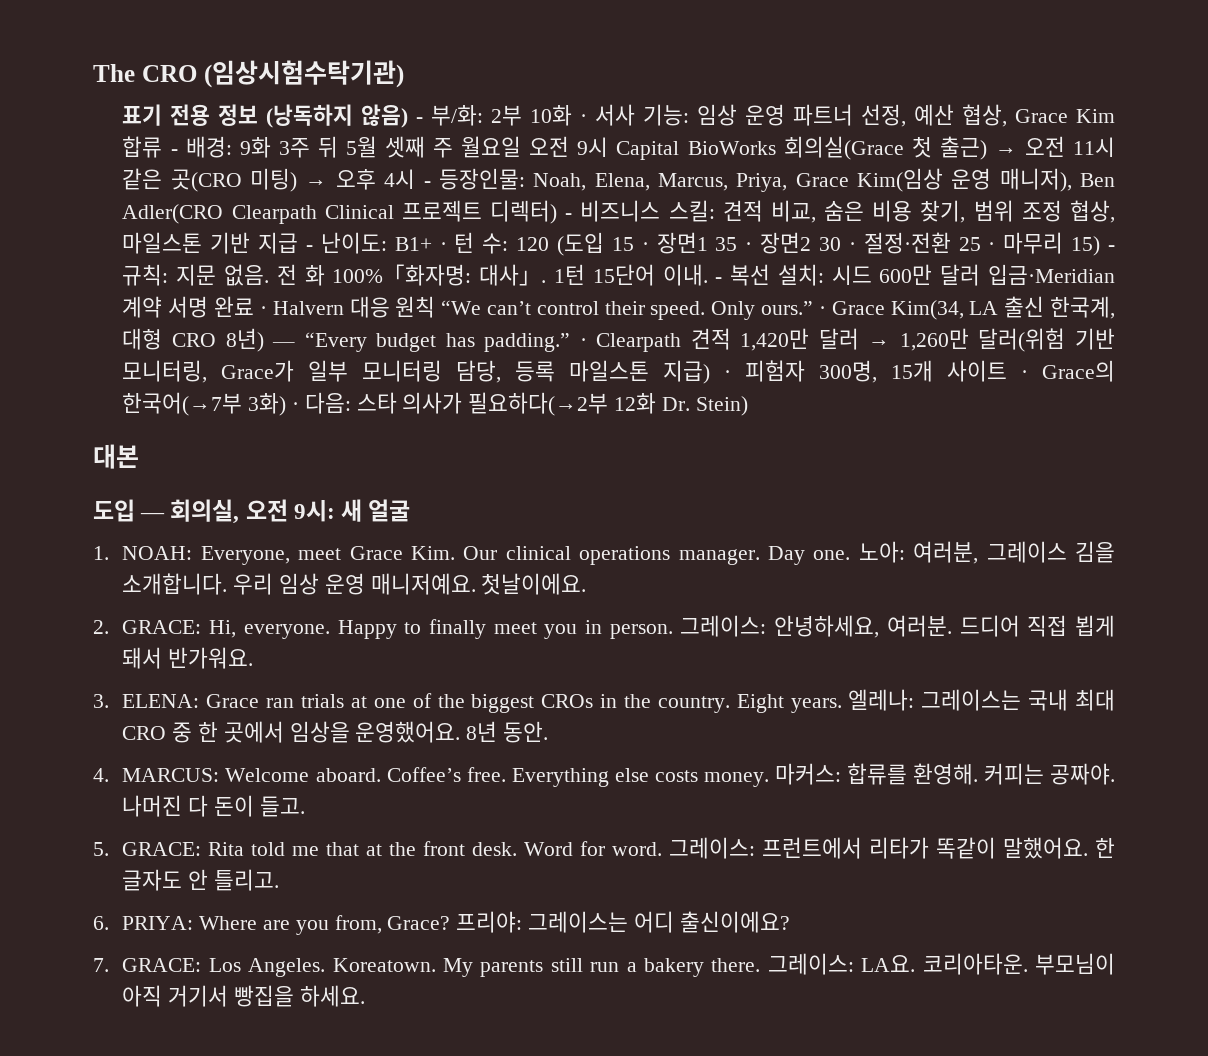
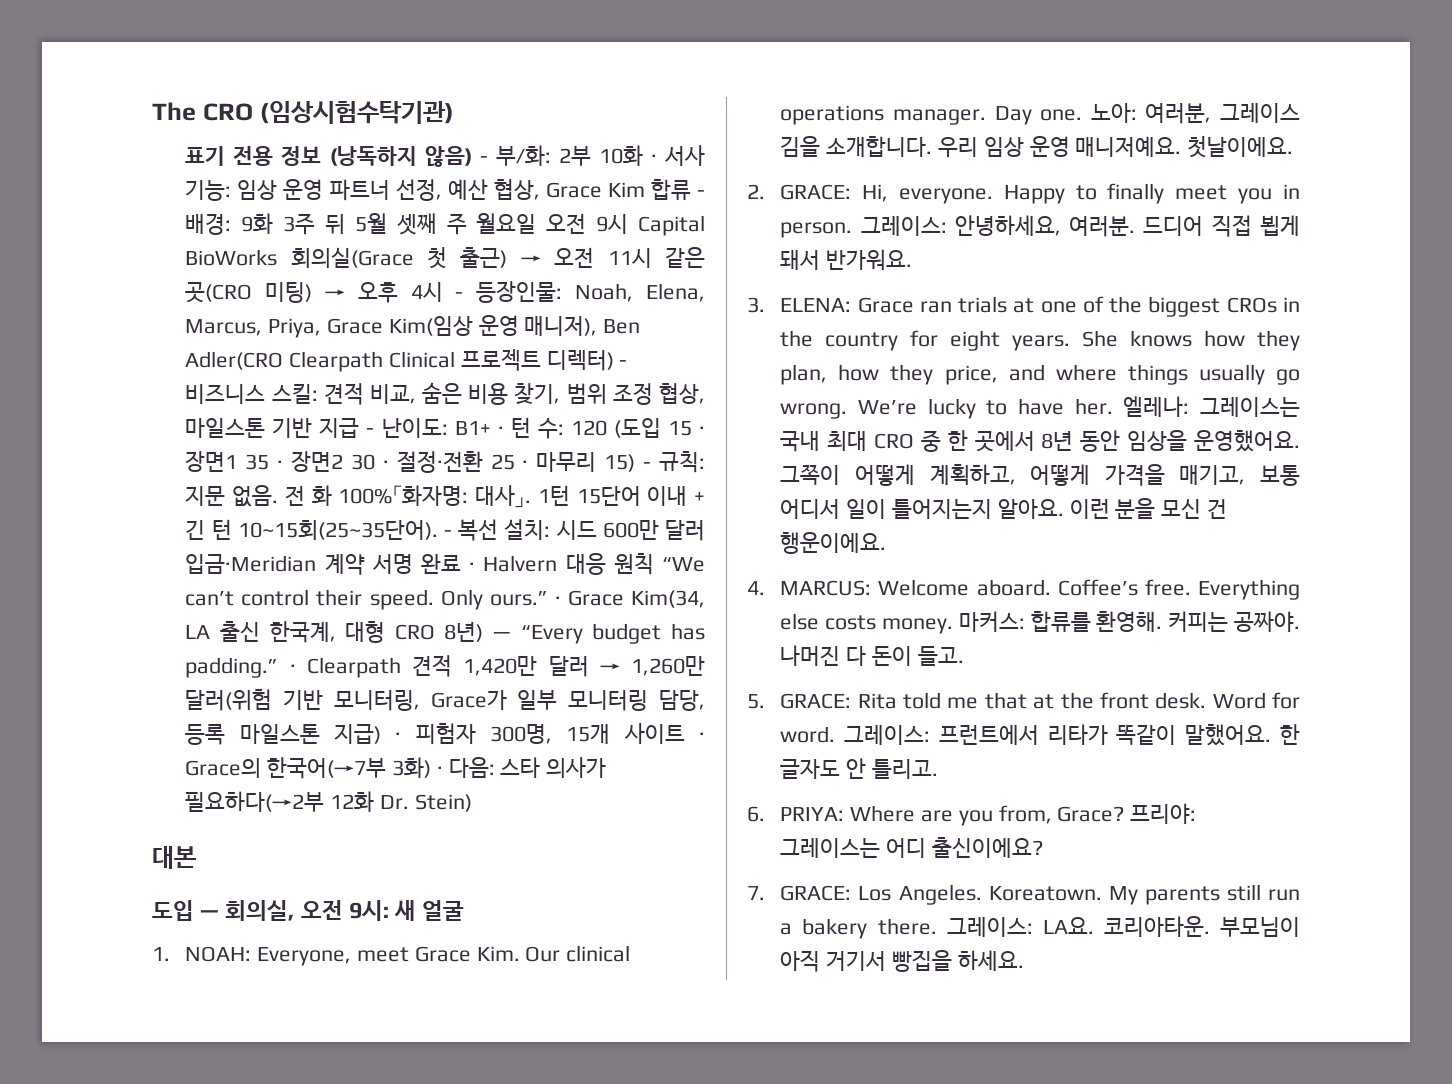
- 1턴 15단어 이내.
+ 1턴 15단어 이내 + 긴 턴 10~15회(25~35단어).
- 3. ELENA: Grace ran trials at one of the biggest CROs in the country. Eight years.
+ 3. ELENA: Grace ran trials at one of the biggest CROs in the country for eight years. She knows how they plan, how they price, and where things usually go wrong. We’re lucky to have her.
- 엘레나: 그레이스는 국내 최대 CRO 중 한 곳에서 임상을 운영했어요. 8년 동안.
+ 엘레나: 그레이스는 국내 최대 CRO 중 한 곳에서 8년 동안 임상을 운영했어요. 그쪽이 어떻게 계획하고, 어떻게 가격을 매기고, 보통 어디서 일이 틀어지는지 알아요. 이런 분을 모신 건 행운이에요.

